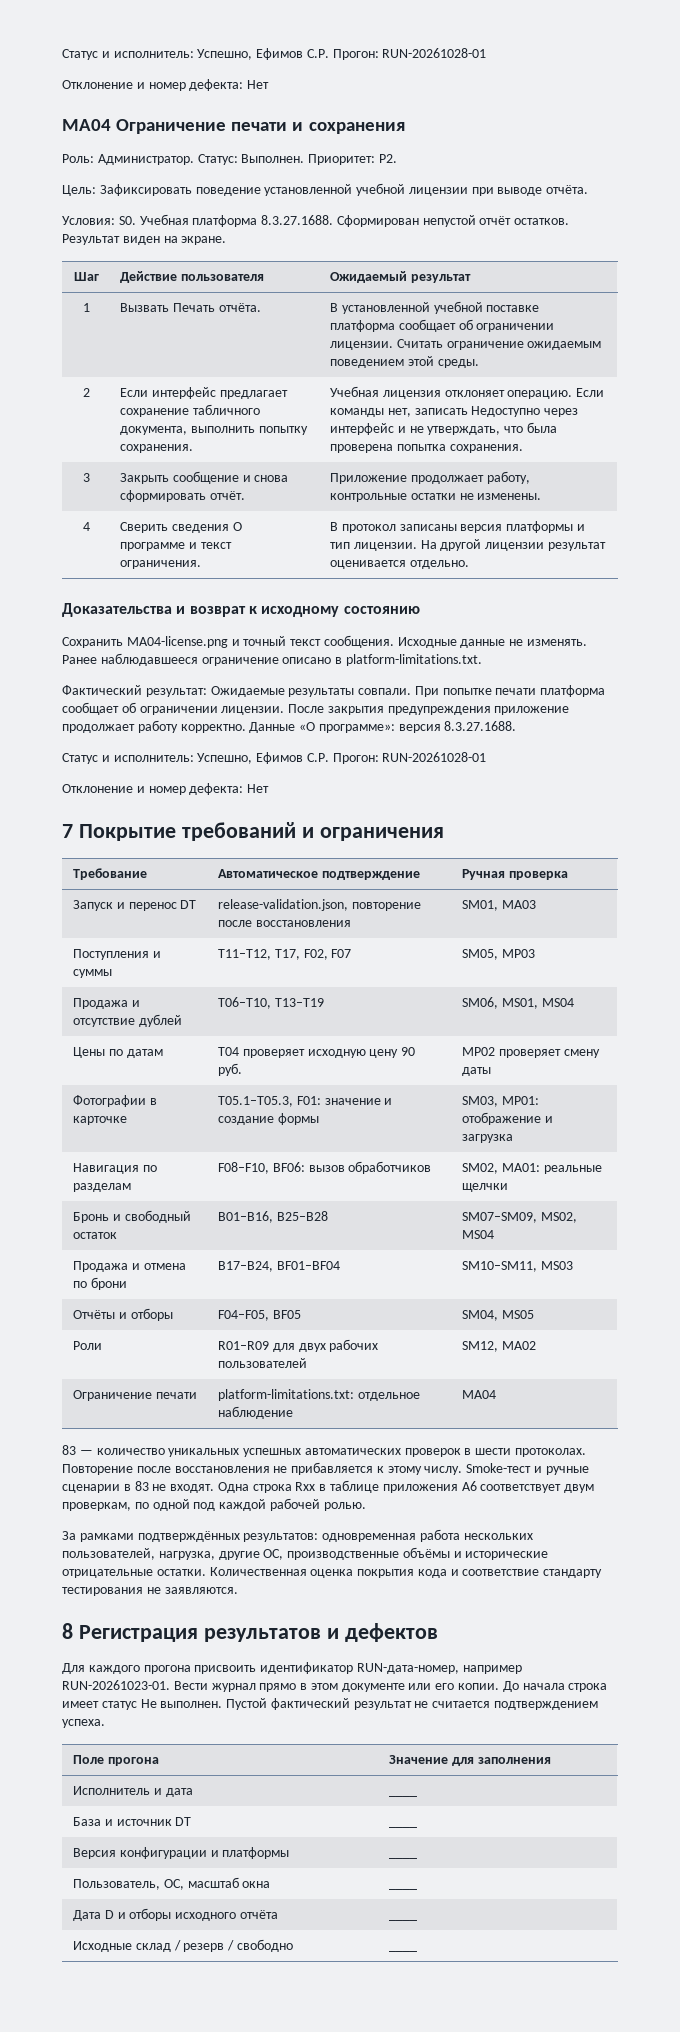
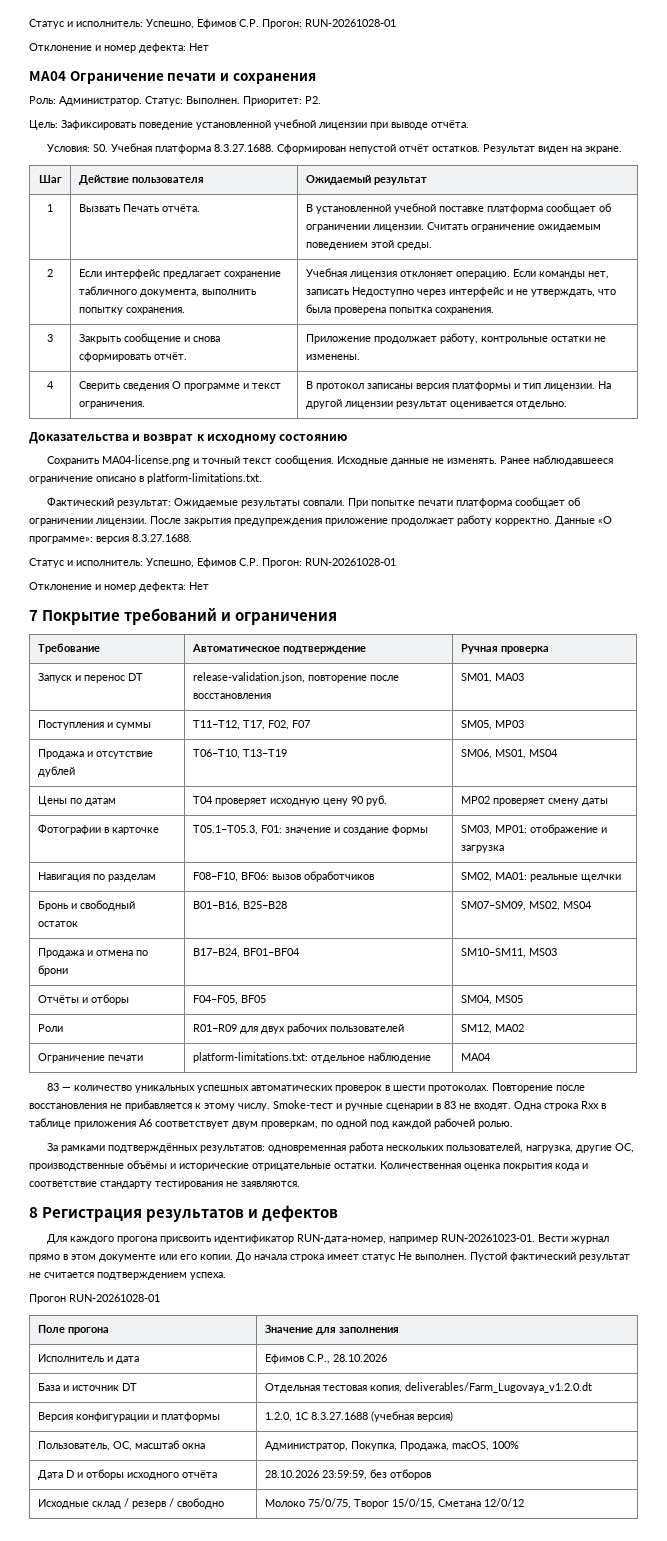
+ Прогон RUN-20261028-01
- Исполнитель и дата | ____
+ Исполнитель и дата | Ефимов С.Р., 28.10.2026
- База и источник DT | ____
+ База и источник DT | Отдельная тестовая копия, deliverables/Farm_Lugovaya_v1.2.0.dt
- Версия конфигурации и платформы | ____
+ Версия конфигурации и платформы | 1.2.0, 1C 8.3.27.1688 (учебная версия)
- Пользователь, ОС, масштаб окна | ____
+ Пользователь, ОС, масштаб окна | Администратор, Покупка, Продажа, macOS, 100%
- Дата D и отборы исходного отчёта | ____
+ Дата D и отборы исходного отчёта | 28.10.2026 23:59:59, без отборов
- Исходные склад / резерв / свободно | ____
+ Исходные склад / резерв / свободно | Молоко 75/0/75, Творог 15/0/15, Сметана 12/0/12

